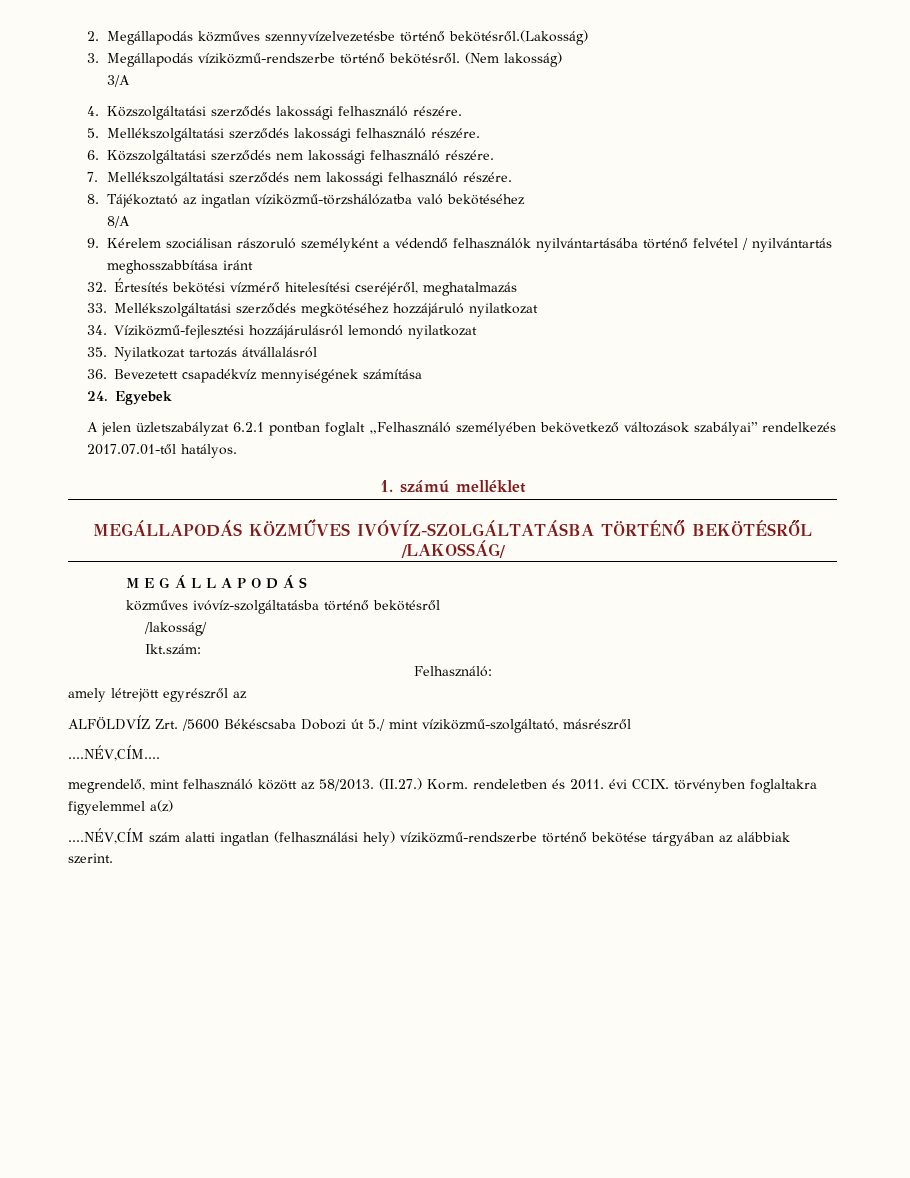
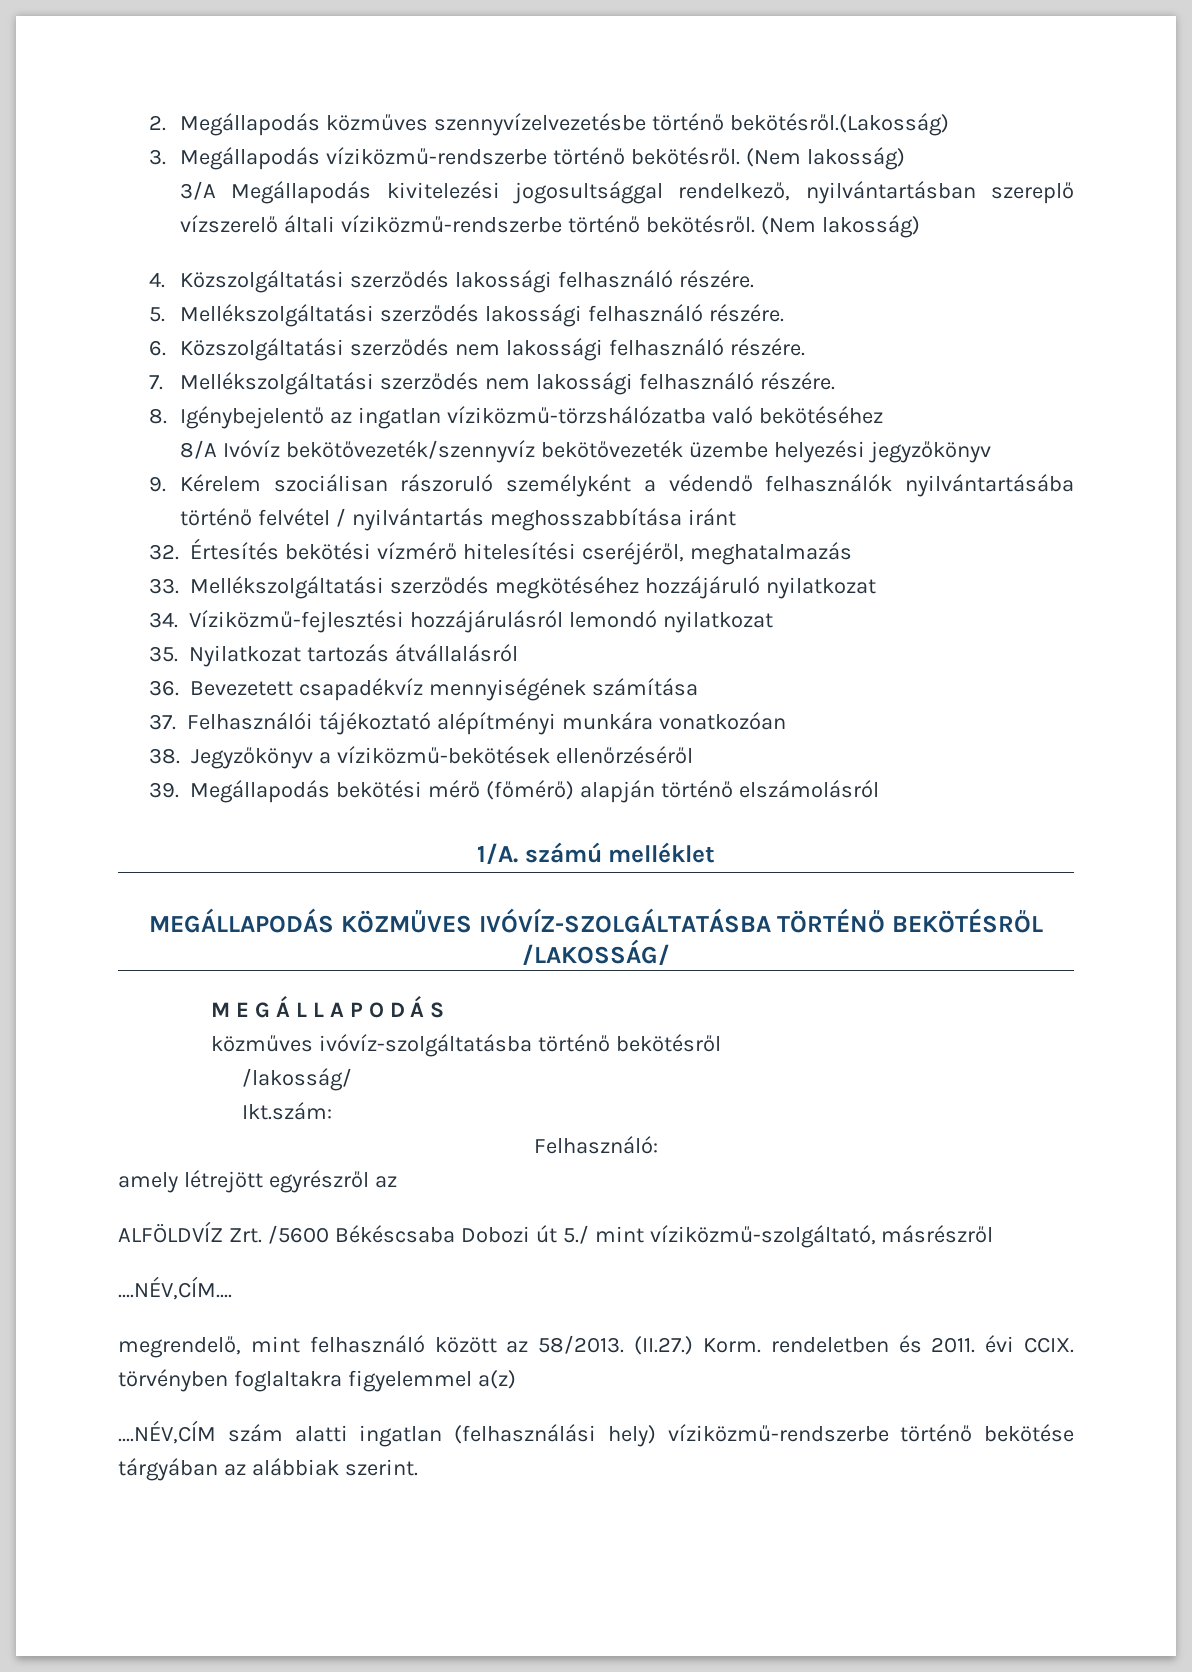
- 3/A
+ 3/A Megállapodás kivitelezési jogosultsággal rendelkező, nyilvántartásban szereplő vízszerelő általi víziközmű-rendszerbe történő bekötésről. (Nem lakosság)
- 8. Tájékoztató az ingatlan víziközmű-törzshálózatba való bekötéséhez
+ 8. Igénybejelentő az ingatlan víziközmű-törzshálózatba való bekötéséhez
- 8/A
+ 8/A Ivóvíz bekötővezeték/szennyvíz bekötővezeték üzembe helyezési jegyzőkönyv
- 24. Egyebek
- A jelen üzletszabályzat 6.2.1 pontban foglalt „Felhasználó személyében bekövetkező változások szabályai” rendelkezés 2017.07.01-től hatályos.
- 1. számú melléklet
+ 37. Felhasználói tájékoztató alépítményi munkára vonatkozóan
+ 38. Jegyzőkönyv a víziközmű-bekötések ellenőrzéséről
+ 39. Megállapodás bekötési mérő (főmérő) alapján történő elszámolásról
+ 1/A. számú melléklet

